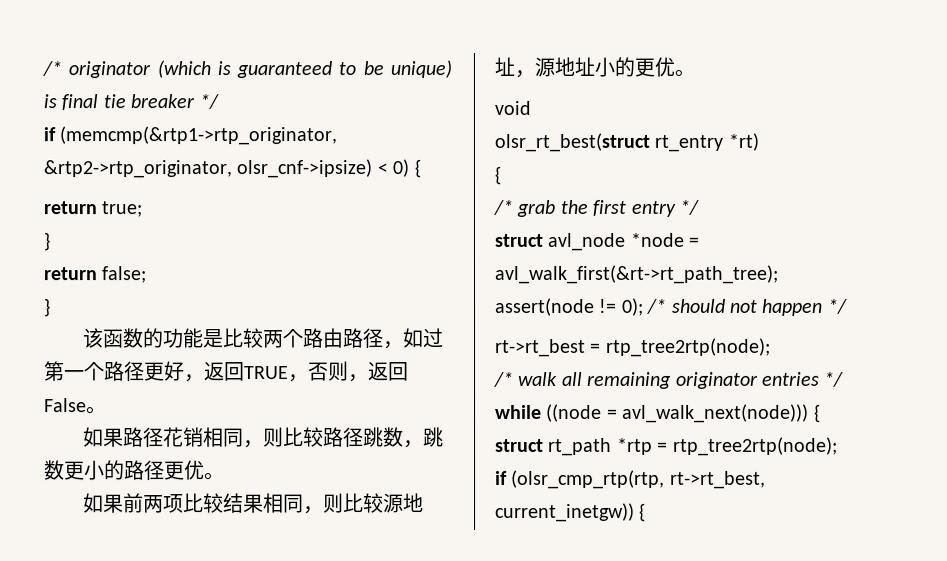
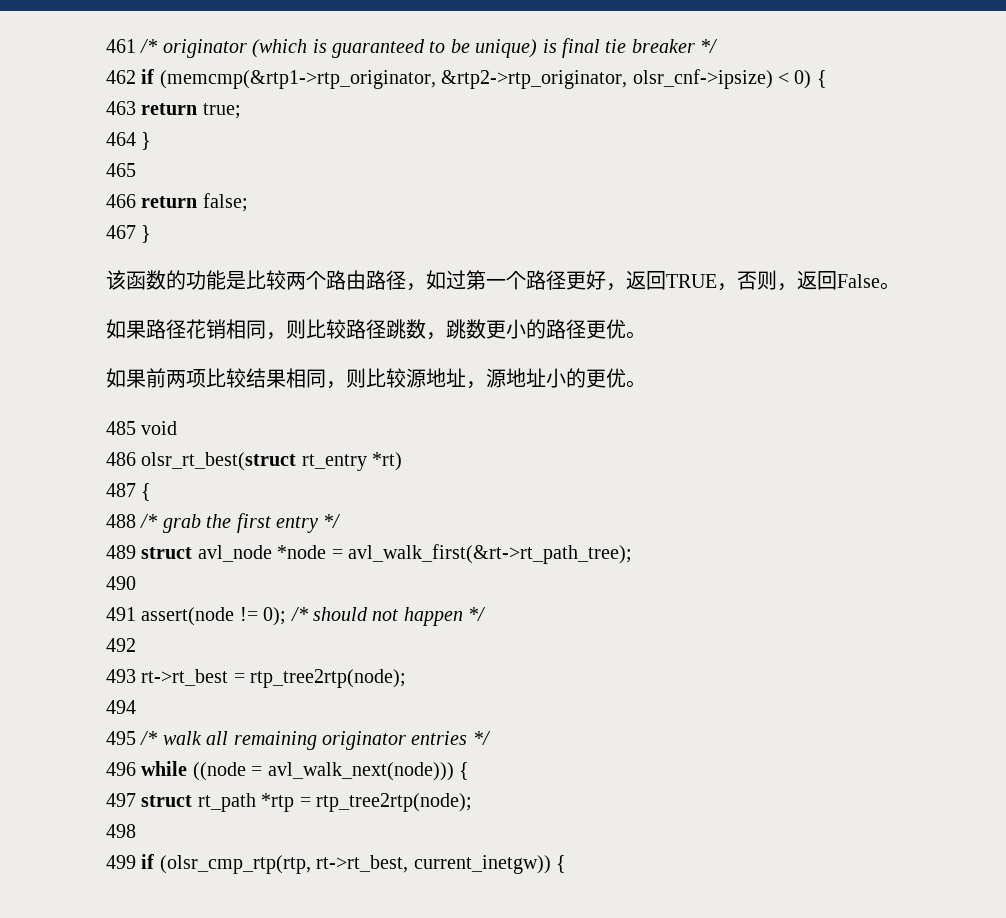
- /* originator (which is guaranteed to be unique) is final tie breaker */
+ 461 /* originator (which is guaranteed to be unique) is final tie breaker */
- if (memcmp(&rtp1->rtp_originator, &rtp2->rtp_originator, olsr_cnf->ipsize) < 0) {
+ 462 if (memcmp(&rtp1->rtp_originator, &rtp2->rtp_originator, olsr_cnf->ipsize) < 0) {
- return true;
- }
- return false;
- }
+ 463 return true;
+ 464 }
+ 465
+ 466 return false;
+ 467 }
- void
+ 485 void
- olsr_rt_best(struct rt_entry *rt)
- {
- /* grab the first entry */
+ 486 olsr_rt_best(struct rt_entry *rt)
+ 487 {
+ 488 /* grab the first entry */
- struct avl_node *node = avl_walk_first(&rt->rt_path_tree);
+ 489 struct avl_node *node = avl_walk_first(&rt->rt_path_tree);
- assert(node != 0); /* should not happen */
+ 490
+ 491 assert(node != 0); /* should not happen */
- rt->rt_best = rtp_tree2rtp(node);
+ 492
+ 493 rt->rt_best = rtp_tree2rtp(node);
- /* walk all remaining originator entries */
+ 494
+ 495 /* walk all remaining originator entries */
- while ((node = avl_walk_next(node))) {
+ 496 while ((node = avl_walk_next(node))) {
- struct rt_path *rtp = rtp_tree2rtp(node);
+ 497 struct rt_path *rtp = rtp_tree2rtp(node);
- if (olsr_cmp_rtp(rtp, rt->rt_best, current_inetgw)) {
+ 498
+ 499 if (olsr_cmp_rtp(rtp, rt->rt_best, current_inetgw)) {

